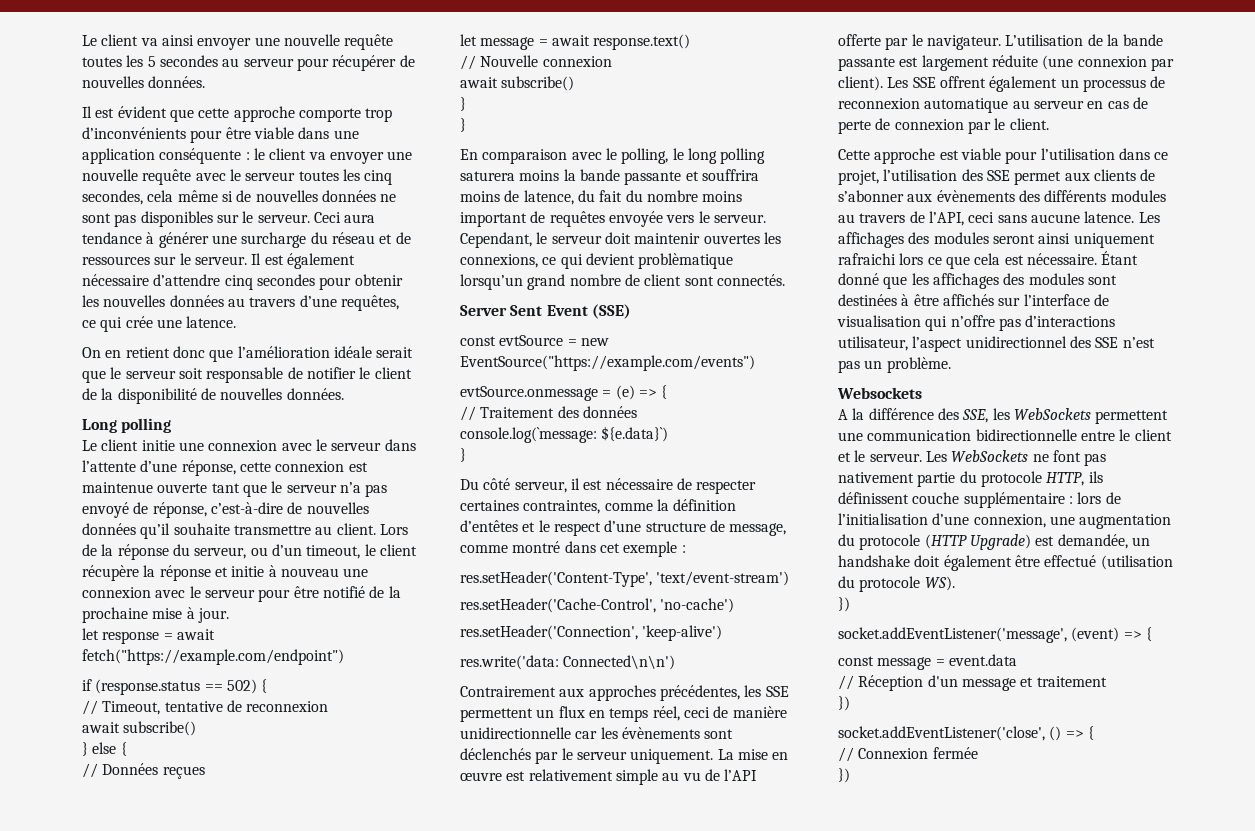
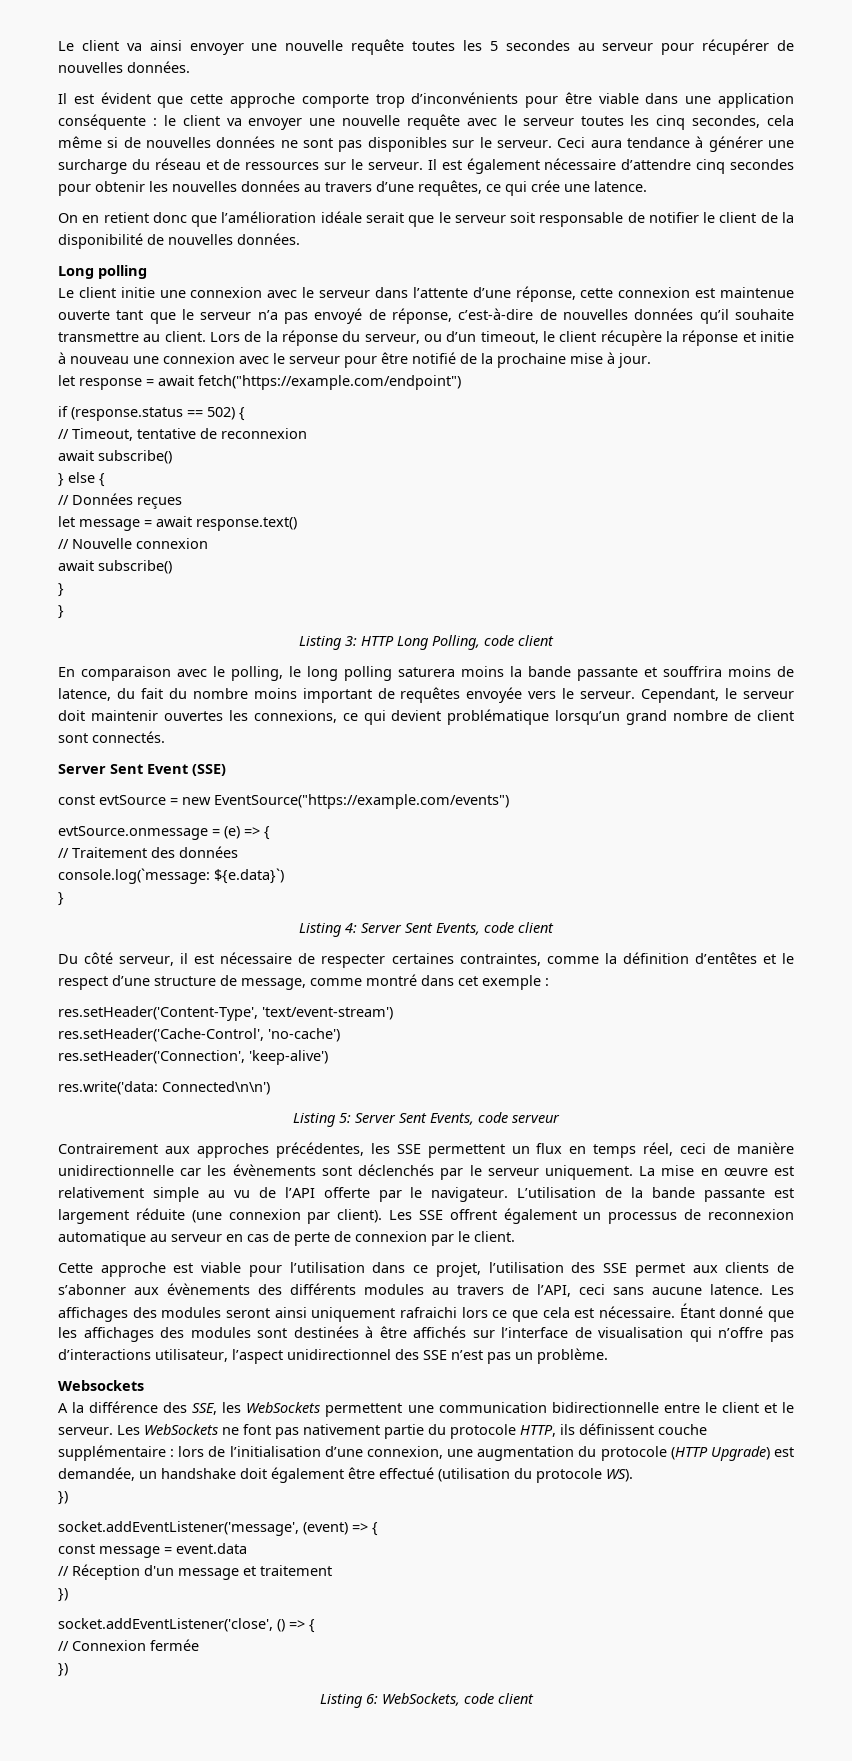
+ Listing 3: HTTP Long Polling, code client
- Cependant, le serveur doit maintenir ouvertes les connexions, ce qui devient problèmatique lorsqu’un grand nombre de client sont connectés.
+ Cependant, le serveur doit maintenir ouvertes les connexions, ce qui devient problématique lorsqu’un grand nombre de client sont connectés.
+ Listing 4: Server Sent Events, code client
+ Listing 5: Server Sent Events, code serveur
+ Listing 6: WebSockets, code client

